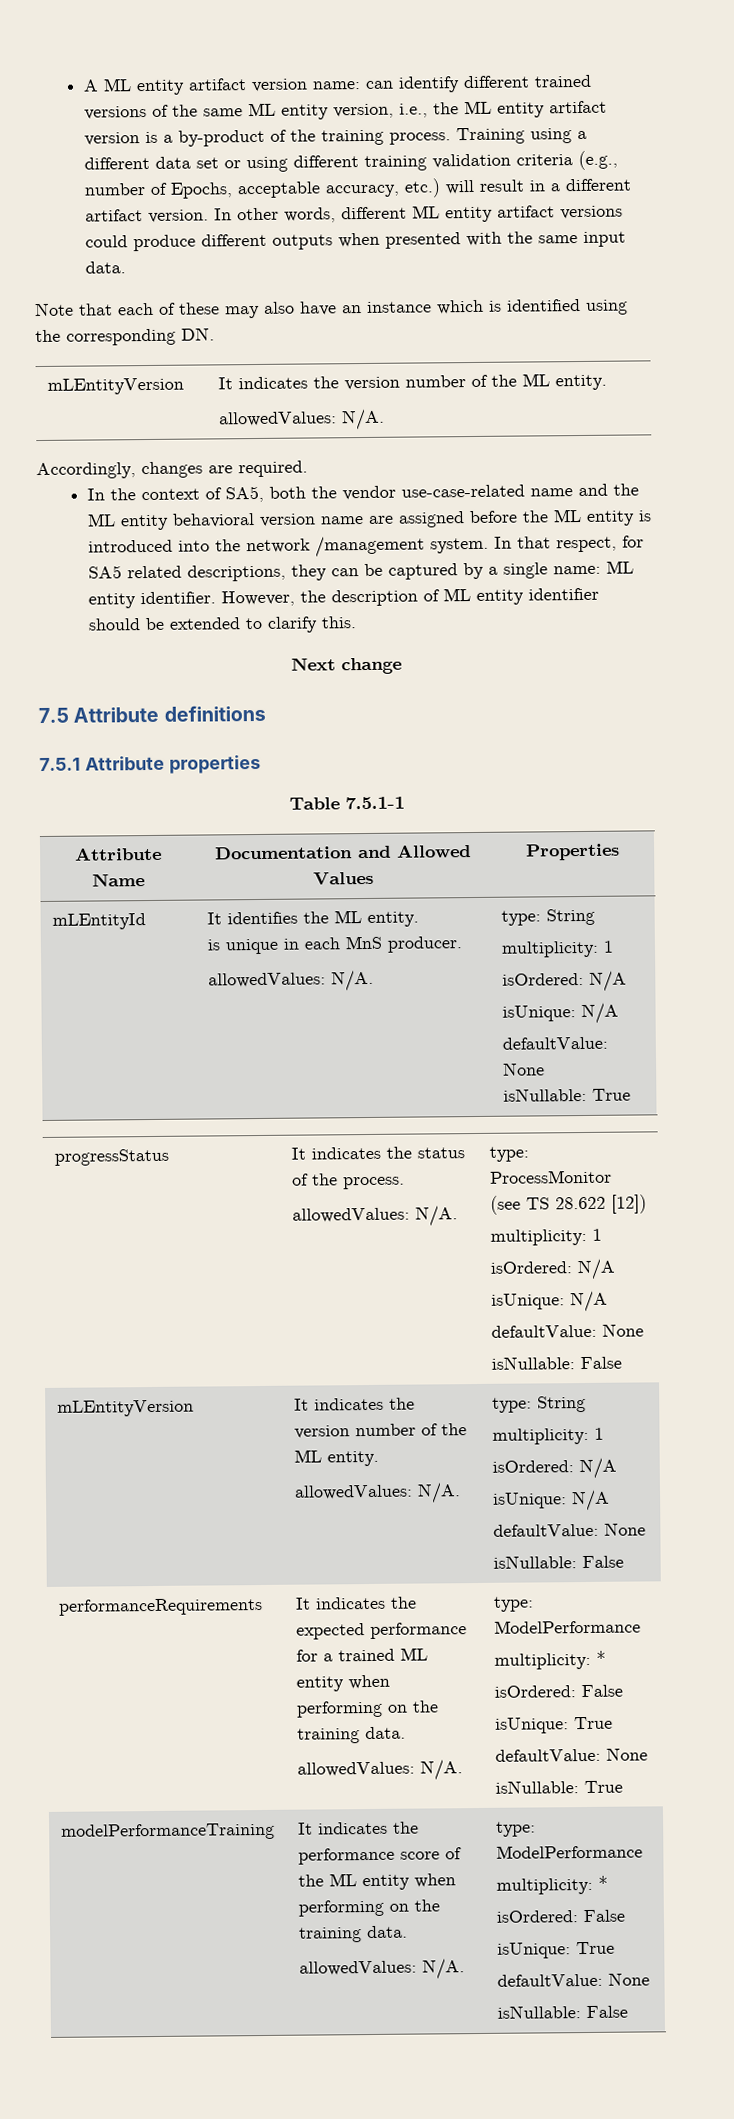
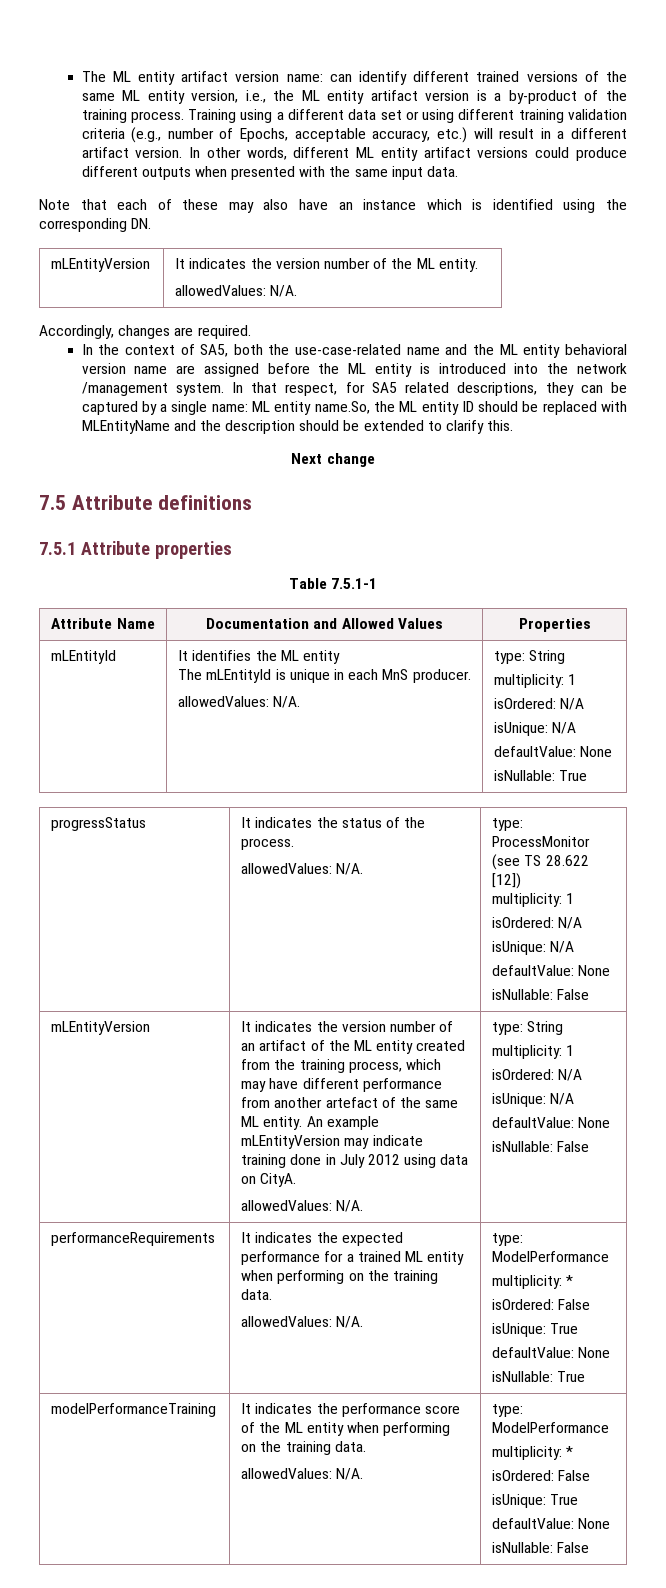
- A ML entity artifact version name: can identify different trained versions of the same ML entity version, i.e., the ML entity artifact version is a by-product of the training process.
+ The ML entity artifact version name: can identify different trained versions of the same ML entity version, i.e., the ML entity artifact version is a by-product of the training process.
- In the context of SA5, both the vendor use-case-related name and the ML entity behavioral version name are assigned before the ML entity is introduced into the network /management system.
+ In the context of SA5, both the use-case-related name and the ML entity behavioral version name are assigned before the ML entity is introduced into the network /management system.
- In that respect, for SA5 related descriptions, they can be captured by a single name: ML entity identifier. However, the description of ML entity identifier should be extended to clarify this.
+ In that respect, for SA5 related descriptions, they can be captured by a single name: ML entity name.So, the ML entity ID should be replaced with MLEntityName and the description should be extended to clarify this.
- mLEntityId | It identifies the ML entity.
- is unique in each MnS producer.
+ mLEntityId | It identifies the ML entity
+ The mLEntityId is unique in each MnS producer.
  progressStatus | It indicates the status of the process.
  allowedValues: N/A. | type: ProcessMonitor (see TS 28.622 [12])
  multiplicity: 1
  isOrdered: N/A
  isUnique: N/A
  defaultValue: None
  isNullable: False
- mLEntityVersion | It indicates the version number of the ML entity.
+ mLEntityVersion | It indicates the version number of an artifact of the ML entity created from the training process, which may have different performance from another artefact of the same ML entity. An example mLEntityVersion may indicate training done in July 2012 using data on CityA.

